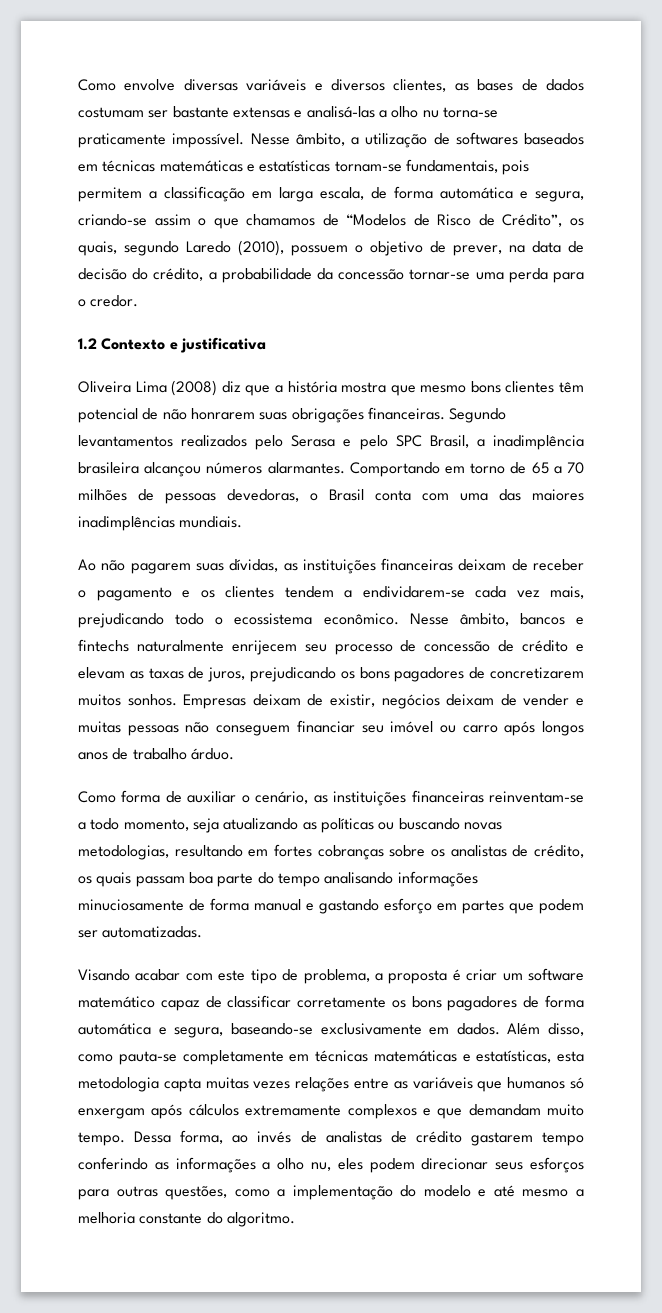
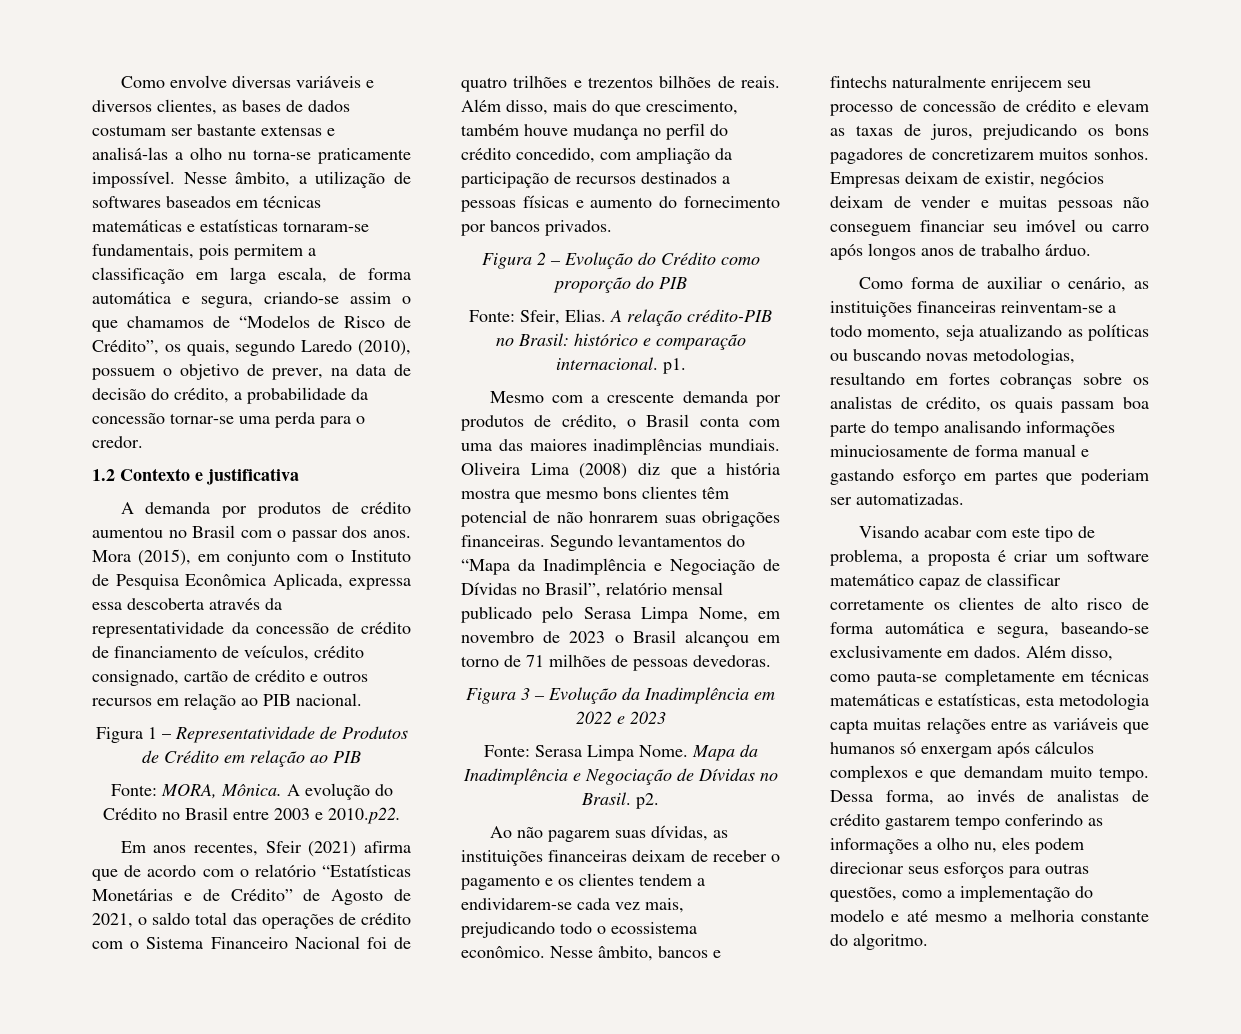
- Nesse âmbito, a utilização de softwares baseados em técnicas matemáticas e estatísticas tornam-se fundamentais, pois permitem a classificação em larga escala, de forma automática e segura, criando-se assim o que chamamos de “Modelos de Risco de Crédito”, os quais, segundo Laredo (2010), possuem o objetivo de prever, na data de decisão do crédito, a probabilidade da concessão tornar-se uma perda para o credor.
+ Nesse âmbito, a utilização de softwares baseados em técnicas matemáticas e estatísticas tornaram-se fundamentais, pois permitem a classificação em larga escala, de forma automática e segura, criando-se assim o que chamamos de “Modelos de Risco de Crédito”, os quais, segundo Laredo (2010), possuem o objetivo de prever, na data de decisão do crédito, a probabilidade da concessão tornar-se uma perda para o credor.
+ A demanda por produtos de crédito aumentou no Brasil com o passar dos anos. Mora (2015), em conjunto com o Instituto de Pesquisa Econômica Aplicada, expressa essa descoberta através da representatividade da concessão de crédito de financiamento de veículos, crédito consignado, cartão de crédito e outros recursos em relação ao PIB nacional.
+ Figura 1 – Representatividade de Produtos de Crédito em relação ao PIB
+ Fonte: MORA, Mônica. A evolução do Crédito no Brasil entre 2003 e 2010.p22.
+ Em anos recentes, Sfeir (2021) afirma que de acordo com o relatório “Estatísticas Monetárias e de Crédito” de Agosto de 2021, o saldo total das operações de crédito com o Sistema Financeiro Nacional foi de quatro trilhões e trezentos bilhões de reais. Além disso, mais do que crescimento, também houve mudança no perfil do crédito concedido, com ampliação da participação de recursos destinados a pessoas físicas e aumento do fornecimento por bancos privados.
+ Figura 2 – Evolução do Crédito como proporção do PIB
+ Fonte: Sfeir, Elias. A relação crédito-PIB no Brasil: histórico e comparação internacional. p1.
+ Mesmo com a crescente demanda por produtos de crédito, o Brasil conta com uma das maiores inadimplências mundiais.
- Segundo levantamentos realizados pelo Serasa e pelo SPC Brasil, a inadimplência brasileira alcançou números alarmantes. Comportando em torno de 65 a 70 milhões de pessoas devedoras, o Brasil conta com uma das maiores inadimplências mundiais.
+ Segundo levantamentos do “Mapa da Inadimplência e Negociação de Dívidas no Brasil”, relatório mensal publicado pelo Serasa Limpa Nome, em novembro de 2023 o Brasil alcançou em torno de 71 milhões de pessoas devedoras.
+ Figura 3 – Evolução da Inadimplência em 2022 e 2023
+ Fonte: Serasa Limpa Nome. Mapa da Inadimplência e Negociação de Dívidas no Brasil. p2.
- Como forma de auxiliar o cenário, as instituições financeiras reinventam-se a todo momento, seja atualizando as políticas ou buscando novas metodologias, resultando em fortes cobranças sobre os analistas de crédito, os quais passam boa parte do tempo analisando informações minuciosamente de forma manual e gastando esforço em partes que podem ser automatizadas.
+ Como forma de auxiliar o cenário, as instituições financeiras reinventam-se a todo momento, seja atualizando as políticas ou buscando novas metodologias, resultando em fortes cobranças sobre os analistas de crédito, os quais passam boa parte do tempo analisando informações minuciosamente de forma manual e gastando esforço em partes que poderiam ser automatizadas.
- Visando acabar com este tipo de problema, a proposta é criar um software matemático capaz de classificar corretamente os bons pagadores de forma automática e segura, baseando-se exclusivamente em dados.
+ Visando acabar com este tipo de problema, a proposta é criar um software matemático capaz de classificar corretamente os clientes de alto risco de forma automática e segura, baseando-se exclusivamente em dados.
- Além disso, como pauta-se completamente em técnicas matemáticas e estatísticas, esta metodologia capta muitas vezes relações entre as variáveis que humanos só enxergam após cálculos extremamente complexos e que demandam muito tempo.
+ Além disso, como pauta-se completamente em técnicas matemáticas e estatísticas, esta metodologia capta muitas relações entre as variáveis que humanos só enxergam após cálculos complexos e que demandam muito tempo.

